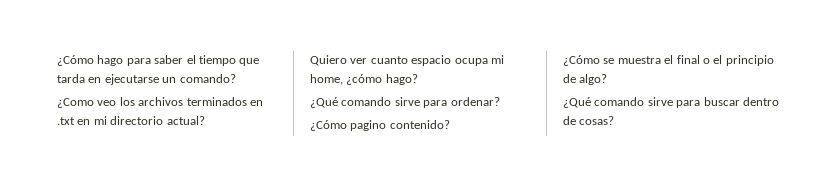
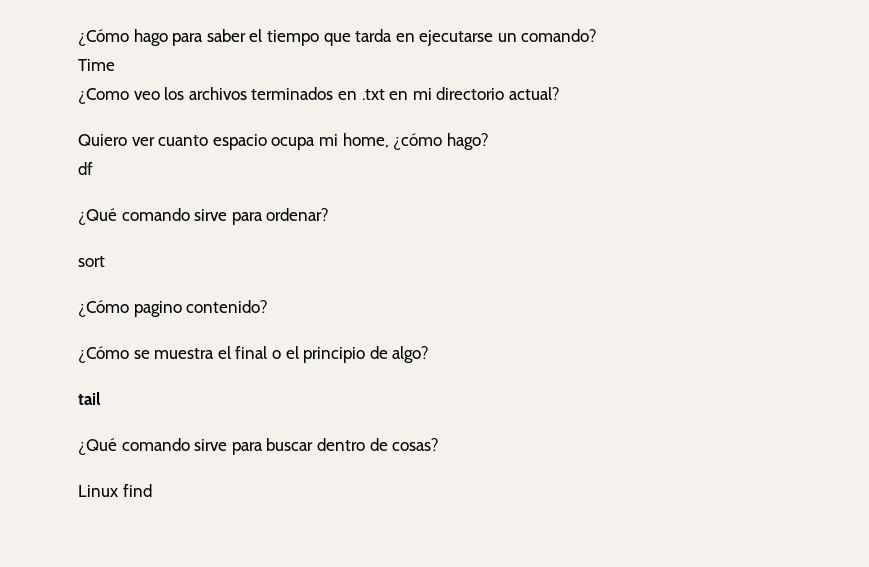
+ Time
+ df
+ sort
+ tail
+ Linux find

